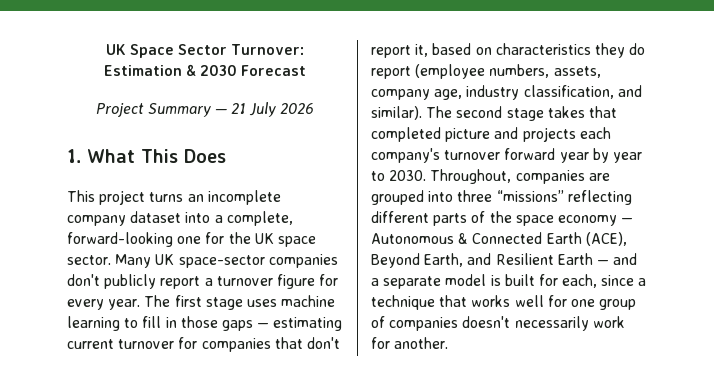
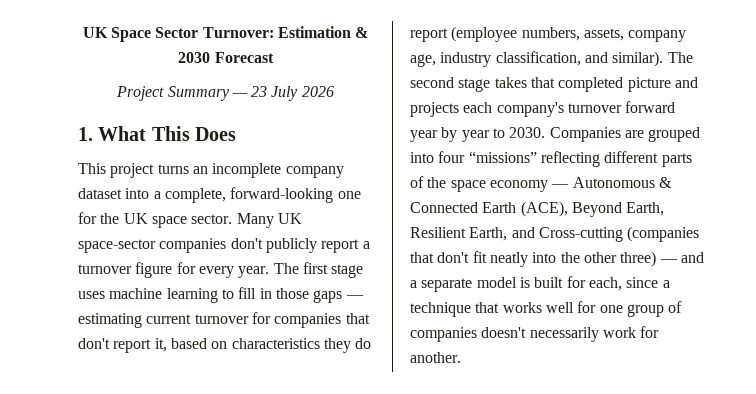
- Project Summary — 21 July 2026
+ Project Summary — 23 July 2026
- Throughout, companies are grouped into three “missions” reflecting different parts of the space economy — Autonomous & Connected Earth (ACE), Beyond Earth, and Resilient Earth — and a separate model is built for each, since a technique that works well for one group of companies doesn't necessarily work for another.
+ Companies are grouped into four “missions” reflecting different parts of the space economy — Autonomous & Connected Earth (ACE), Beyond Earth, Resilient Earth, and Cross-cutting (companies that don't fit neatly into the other three) — and a separate model is built for each, since a technique that works well for one group of companies doesn't necessarily work for another.

